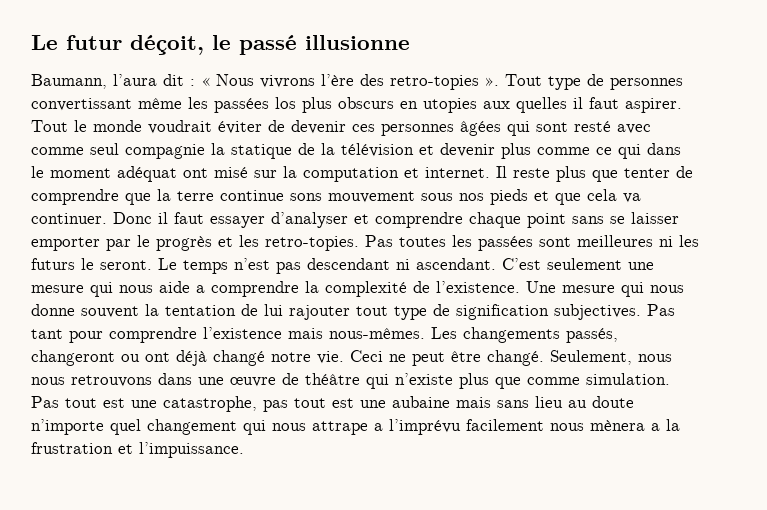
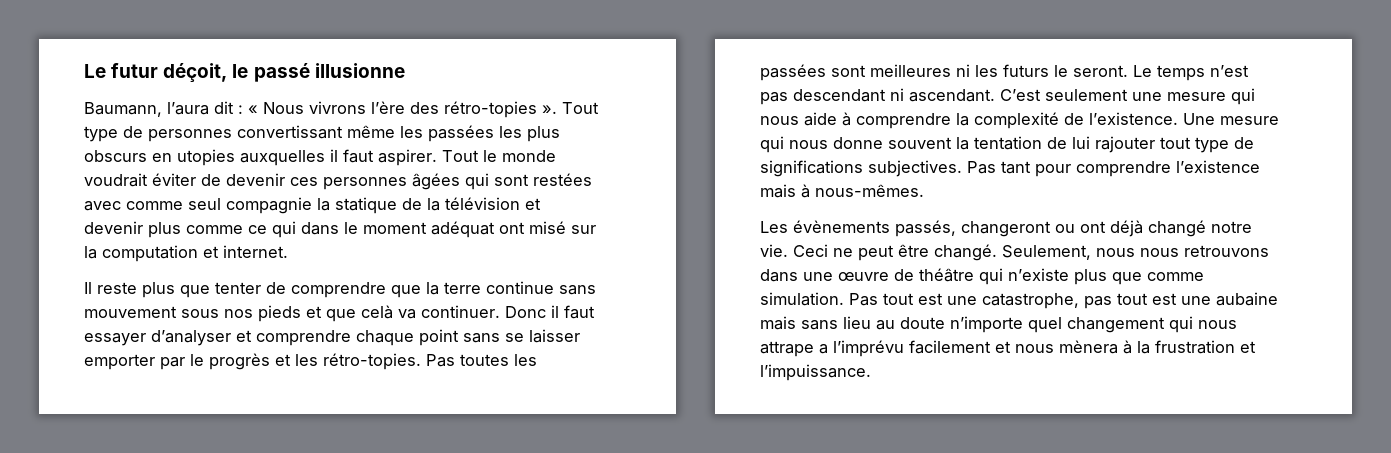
- Baumann, l’aura dit : « Nous vivrons l’ère des retro-topies ».
+ Baumann, l’aura dit : « Nous vivrons l’ère des rétro-topies ».
- Tout type de personnes convertissant même les passées los plus obscurs en utopies aux quelles il faut aspirer.
+ Tout type de personnes convertissant même les passées les plus obscurs en utopies auxquelles il faut aspirer.
- Tout le monde voudrait éviter de devenir ces personnes âgées qui sont resté avec comme seul compagnie la statique de la télévision et devenir plus comme ce qui dans le moment adéquat ont misé sur la computation et internet. Il reste plus que tenter de comprendre que la terre continue sons mouvement sous nos pieds et que cela va continuer.
+ Tout le monde voudrait éviter de devenir ces personnes âgées qui sont restées avec comme seul compagnie la statique de la télévision et devenir plus comme ce qui dans le moment adéquat ont misé sur la computation et internet.
+ Il reste plus que tenter de comprendre que la terre continue sans mouvement sous nos pieds et que celà va continuer.
- Donc il faut essayer d’analyser et comprendre chaque point sans se laisser emporter par le progrès et les retro-topies.
+ Donc il faut essayer d’analyser et comprendre chaque point sans se laisser emporter par le progrès et les rétro-topies.
- C’est seulement une mesure qui nous aide a comprendre la complexité de l’existence.
+ C’est seulement une mesure qui nous aide à comprendre la complexité de l’existence.
- Une mesure qui nous donne souvent la tentation de lui rajouter tout type de signification subjectives.
+ Une mesure qui nous donne souvent la tentation de lui rajouter tout type de significations subjectives.
- Pas tant pour comprendre l’existence mais nous-mêmes. Les changements passés, changeront ou ont déjà changé notre vie.
+ Pas tant pour comprendre l’existence mais à nous-mêmes.
+ Les évènements passés, changeront ou ont déjà changé notre vie.
- Pas tout est une catastrophe, pas tout est une aubaine mais sans lieu au doute n’importe quel changement qui nous attrape a l’imprévu facilement nous mènera a la frustration et l’impuissance.
+ Pas tout est une catastrophe, pas tout est une aubaine mais sans lieu au doute n’importe quel changement qui nous attrape a l’imprévu facilement et nous mènera à la frustration et l’impuissance.

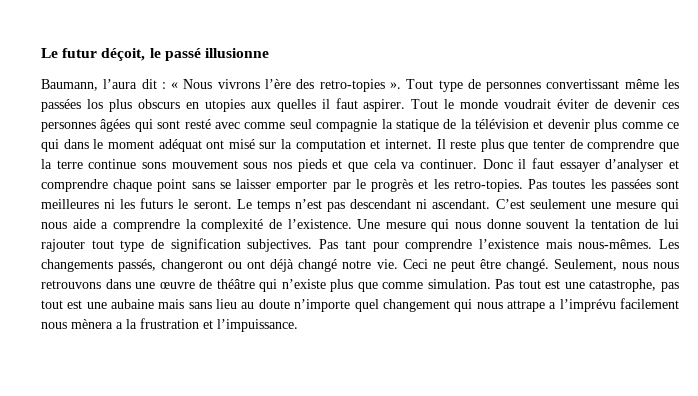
- Baumann, l’aura dit : « Nous vivrons l’ère des rétro-topies ».
+ Baumann, l’aura dit : « Nous vivrons l’ère des retro-topies ».
- Tout type de personnes convertissant même les passées les plus obscurs en utopies auxquelles il faut aspirer.
+ Tout type de personnes convertissant même les passées los plus obscurs en utopies aux quelles il faut aspirer.
- Tout le monde voudrait éviter de devenir ces personnes âgées qui sont restées avec comme seul compagnie la statique de la télévision et devenir plus comme ce qui dans le moment adéquat ont misé sur la computation et internet.
- Il reste plus que tenter de comprendre que la terre continue sans mouvement sous nos pieds et que celà va continuer.
+ Tout le monde voudrait éviter de devenir ces personnes âgées qui sont resté avec comme seul compagnie la statique de la télévision et devenir plus comme ce qui dans le moment adéquat ont misé sur la computation et internet. Il reste plus que tenter de comprendre que la terre continue sons mouvement sous nos pieds et que cela va continuer.
- Donc il faut essayer d’analyser et comprendre chaque point sans se laisser emporter par le progrès et les rétro-topies.
+ Donc il faut essayer d’analyser et comprendre chaque point sans se laisser emporter par le progrès et les retro-topies.
- C’est seulement une mesure qui nous aide à comprendre la complexité de l’existence.
+ C’est seulement une mesure qui nous aide a comprendre la complexité de l’existence.
- Une mesure qui nous donne souvent la tentation de lui rajouter tout type de significations subjectives.
+ Une mesure qui nous donne souvent la tentation de lui rajouter tout type de signification subjectives.
- Pas tant pour comprendre l’existence mais à nous-mêmes.
- Les évènements passés, changeront ou ont déjà changé notre vie.
+ Pas tant pour comprendre l’existence mais nous-mêmes. Les changements passés, changeront ou ont déjà changé notre vie.
- Pas tout est une catastrophe, pas tout est une aubaine mais sans lieu au doute n’importe quel changement qui nous attrape a l’imprévu facilement et nous mènera à la frustration et l’impuissance.
+ Pas tout est une catastrophe, pas tout est une aubaine mais sans lieu au doute n’importe quel changement qui nous attrape a l’imprévu facilement nous mènera a la frustration et l’impuissance.

